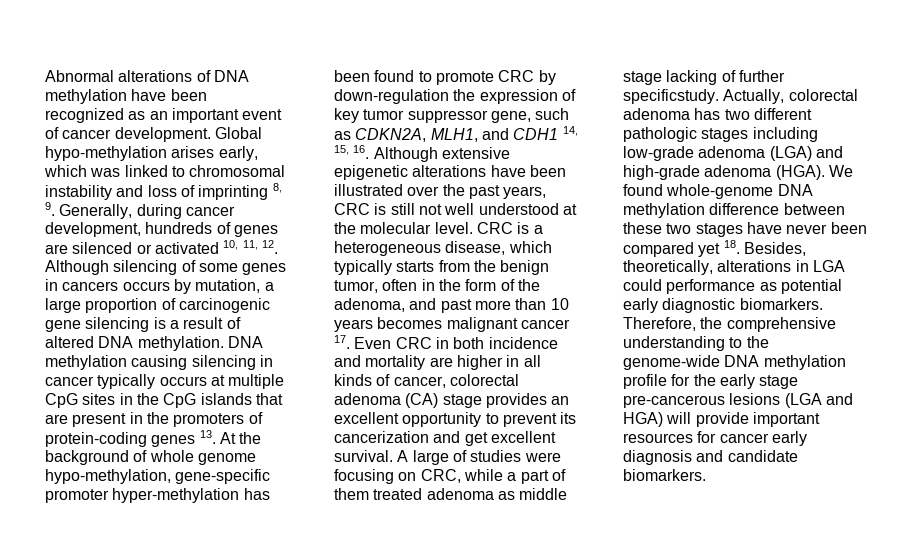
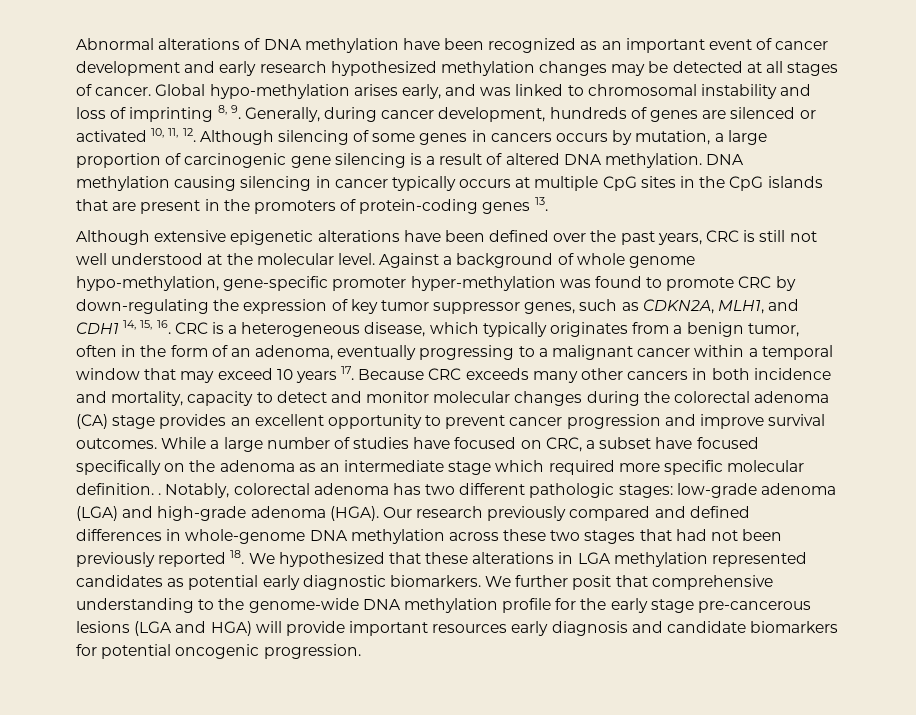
- Abnormal alterations of DNA methylation have been recognized as an important event of cancer development.
+ Abnormal alterations of DNA methylation have been recognized as an important event of cancer development and early research hypothesized methylation changes may be detected at all stages of cancer.
- Global hypo-methylation arises early, which was linked to chromosomal instability and loss of imprinting 8, 9. Generally, during cancer development, hundreds of genes are silenced or activated 10, 11, 12. Although silencing of some genes in cancers occurs by mutation, a large proportion of carcinogenic gene silencing is a result of altered DNA methylation.
+ Global hypo-methylation arises early, and was linked to chromosomal instability and loss of imprinting 8, 9. Generally, during cancer development, hundreds of genes are silenced or activated 10, 11, 12. Although silencing of some genes in cancers occurs by mutation, a large proportion of carcinogenic gene silencing is a result of altered DNA methylation.
- DNA methylation causing silencing in cancer typically occurs at multiple CpG sites in the CpG islands that are present in the promoters of protein-coding genes 13. At the background of whole genome hypo-methylation, gene-specific promoter hyper-methylation has been found to promote CRC by down-regulation the expression of key tumor suppressor gene, such as CDKN2A, MLH1, and CDH1 14, 15, 16. Although extensive epigenetic alterations have been illustrated over the past years, CRC is still not well understood at the molecular level.
+ DNA methylation causing silencing in cancer typically occurs at multiple CpG sites in the CpG islands that are present in the promoters of protein-coding genes 13.
+ Although extensive epigenetic alterations have been defined over the past years, CRC is still not well understood at the molecular level.
- CRC is a heterogeneous disease, which typically starts from the benign tumor, often in the form of the adenoma, and past more than 10 years becomes malignant cancer 17. Even CRC in both incidence and mortality are higher in all kinds of cancer, colorectal adenoma (CA) stage provides an excellent opportunity to prevent its cancerization and get excellent survival. A large of studies were focusing on CRC, while a part of them treated adenoma as middle stage lacking of further specificstudy. Actually, colorectal adenoma has two different pathologic stages including low-grade adenoma (LGA) and high-grade adenoma (HGA).
+ Against a background of whole genome hypo-methylation, gene-specific promoter hyper-methylation was found to promote CRC by down-regulating the expression of key tumor suppressor genes, such as CDKN2A, MLH1, and CDH1 14, 15, 16. CRC is a heterogeneous disease, which typically originates from a benign tumor, often in the form of an adenoma, eventually progressing to a malignant cancer within a temporal window that may exceed 10 years 17. Because CRC exceeds many other cancers in both incidence and mortality, capacity to detect and monitor molecular changes during the colorectal adenoma (CA) stage provides an excellent opportunity to prevent cancer progression and improve survival outcomes. While a large number of studies have focused on CRC, a subset have focused specifically on the adenoma as an intermediate stage which required more specific molecular definition. . Notably, colorectal adenoma has two different pathologic stages: low-grade adenoma (LGA) and high-grade adenoma (HGA).
- We found whole-genome DNA methylation difference between these two stages have never been compared yet 18. Besides, theoretically, alterations in LGA could performance as potential early diagnostic biomarkers.
+ Our research previously compared and defined differences in whole-genome DNA methylation across these two stages that had not been previously reported 18. We hypothesized that these alterations in LGA methylation represented candidates as potential early diagnostic biomarkers.
- Therefore, the comprehensive understanding to the genome-wide DNA methylation profile for the early stage pre-cancerous lesions (LGA and HGA) will provide important resources for cancer early diagnosis and candidate biomarkers.
+ We further posit that comprehensive understanding to the genome-wide DNA methylation profile for the early stage pre-cancerous lesions (LGA and HGA) will provide important resources early diagnosis and candidate biomarkers for potential oncogenic progression.

